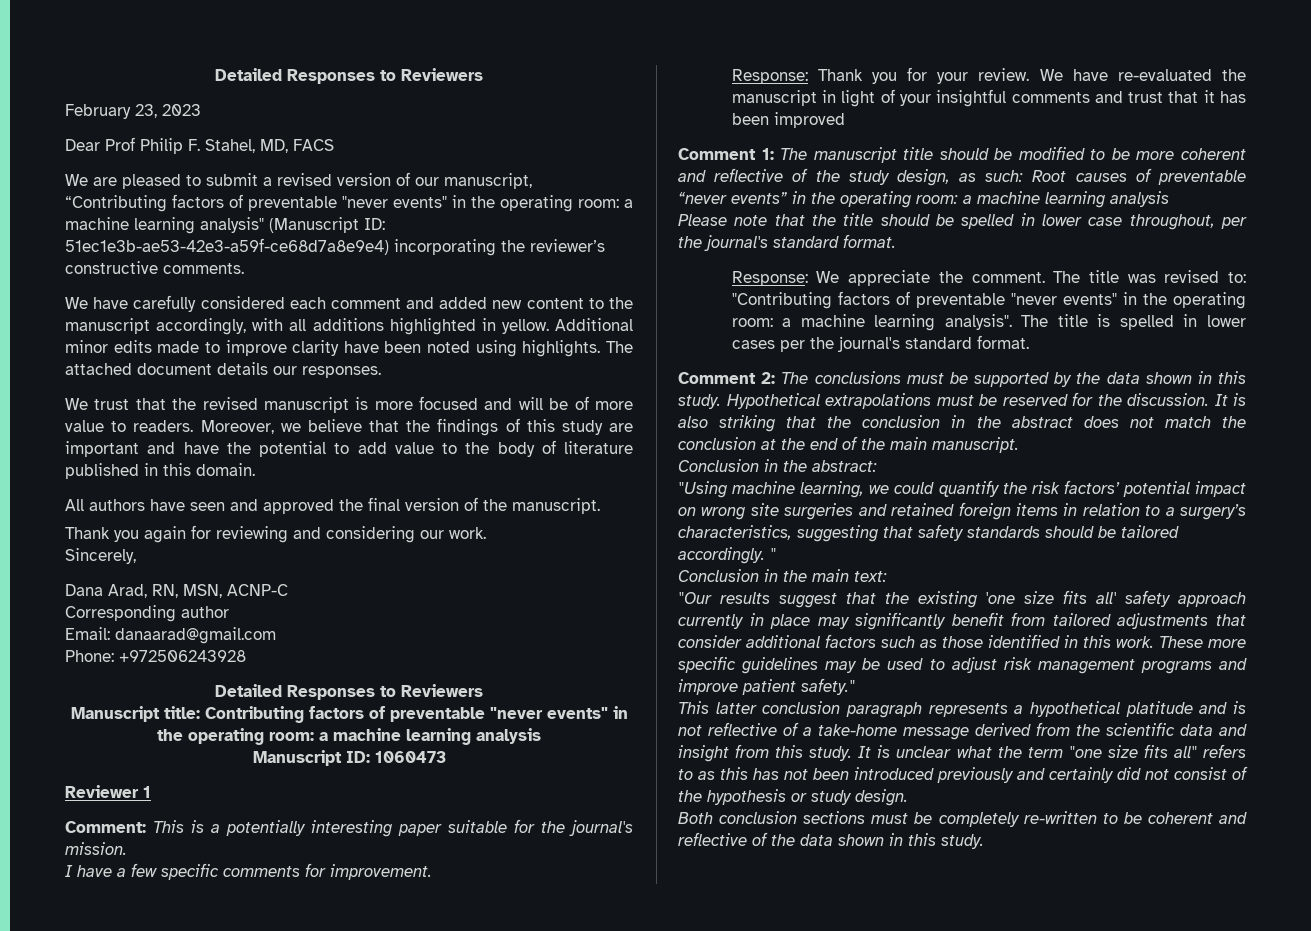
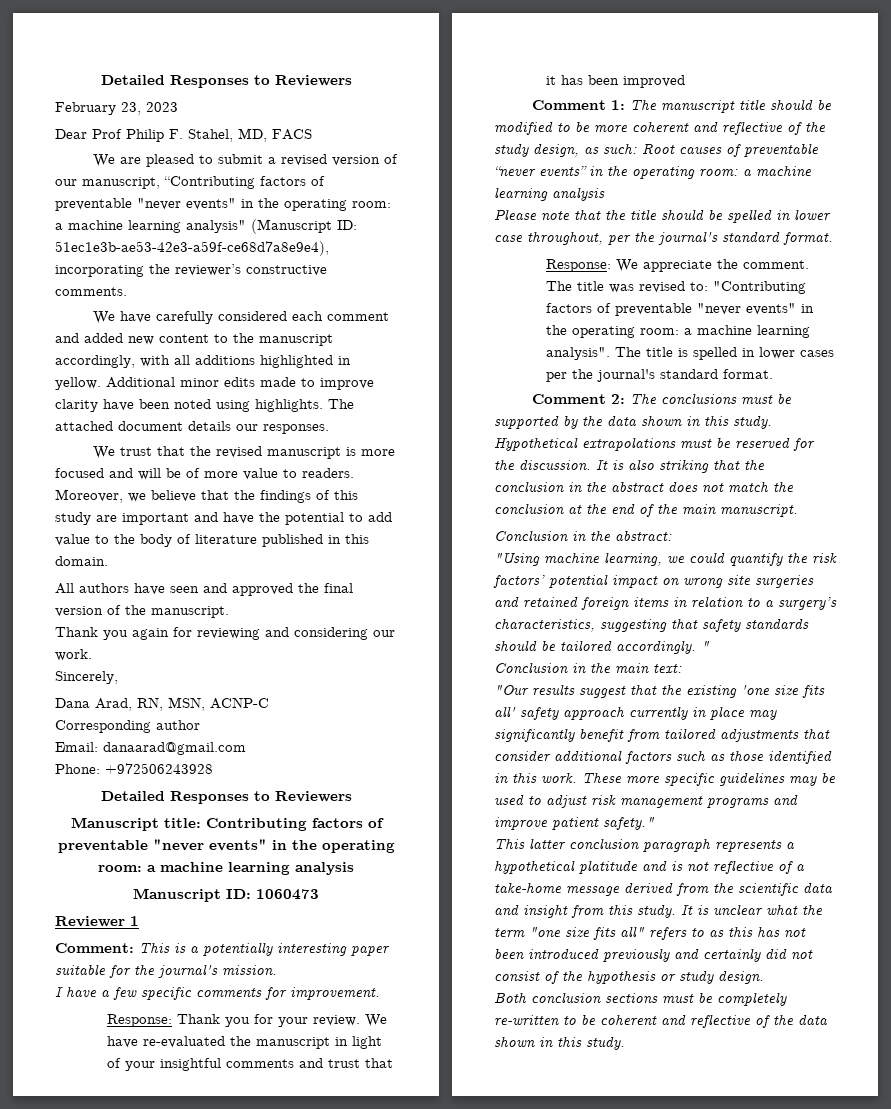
- We are pleased to submit a revised version of our manuscript, “Contributing factors of preventable "never events" in the operating room: a machine learning analysis" (Manuscript ID: 51ec1e3b-ae53-42e3-a59f-ce68d7a8e9e4) incorporating the reviewer’s constructive comments.
+ We are pleased to submit a revised version of our manuscript, “Contributing factors of preventable "never events" in the operating room: a machine learning analysis" (Manuscript ID: 51ec1e3b-ae53-42e3-a59f-ce68d7a8e9e4), incorporating the reviewer’s constructive comments.

